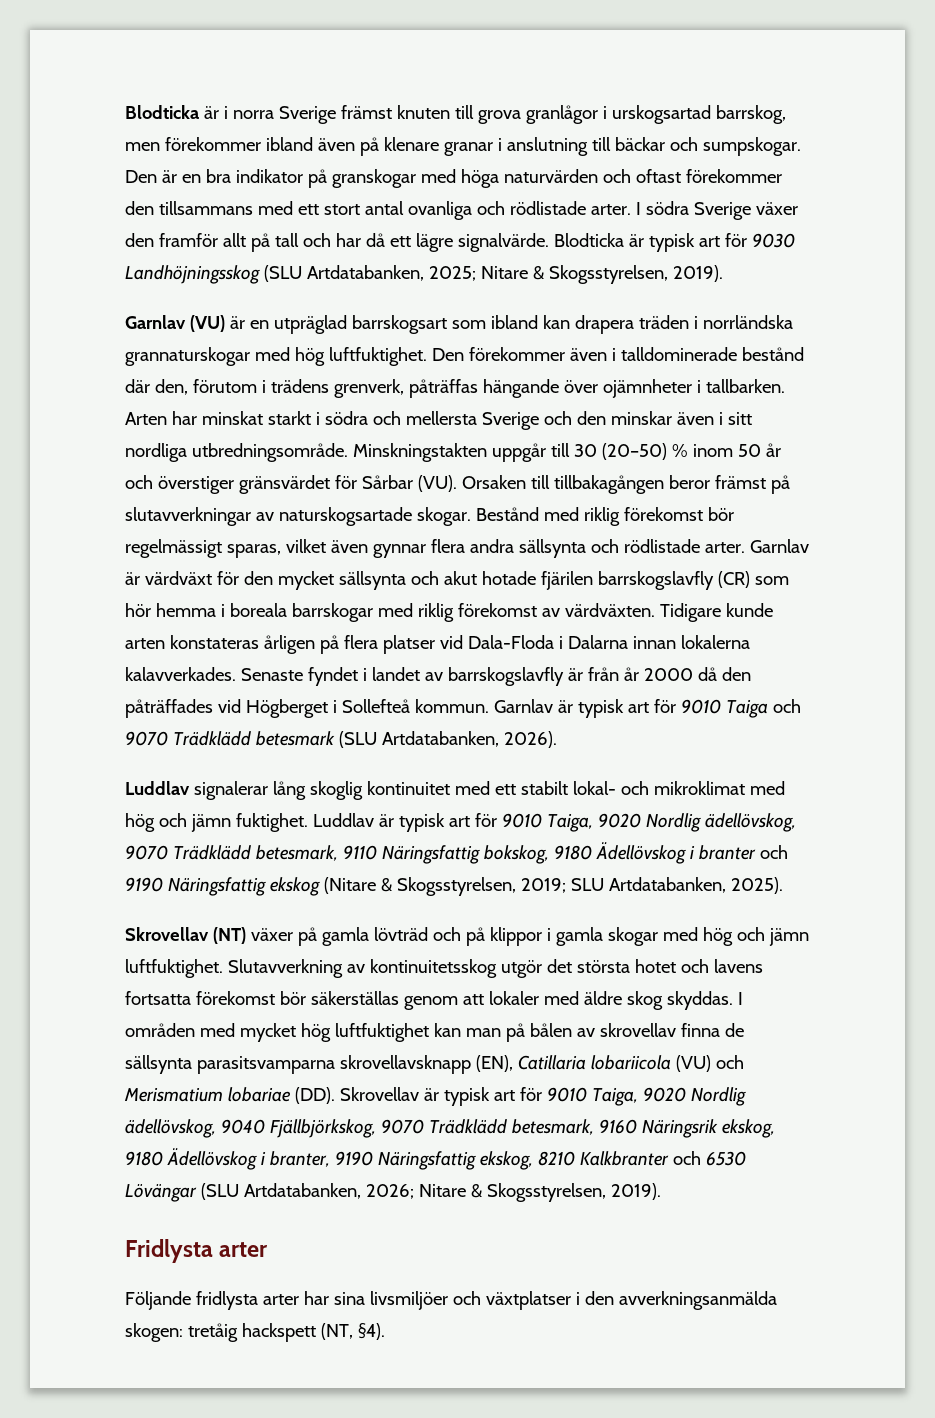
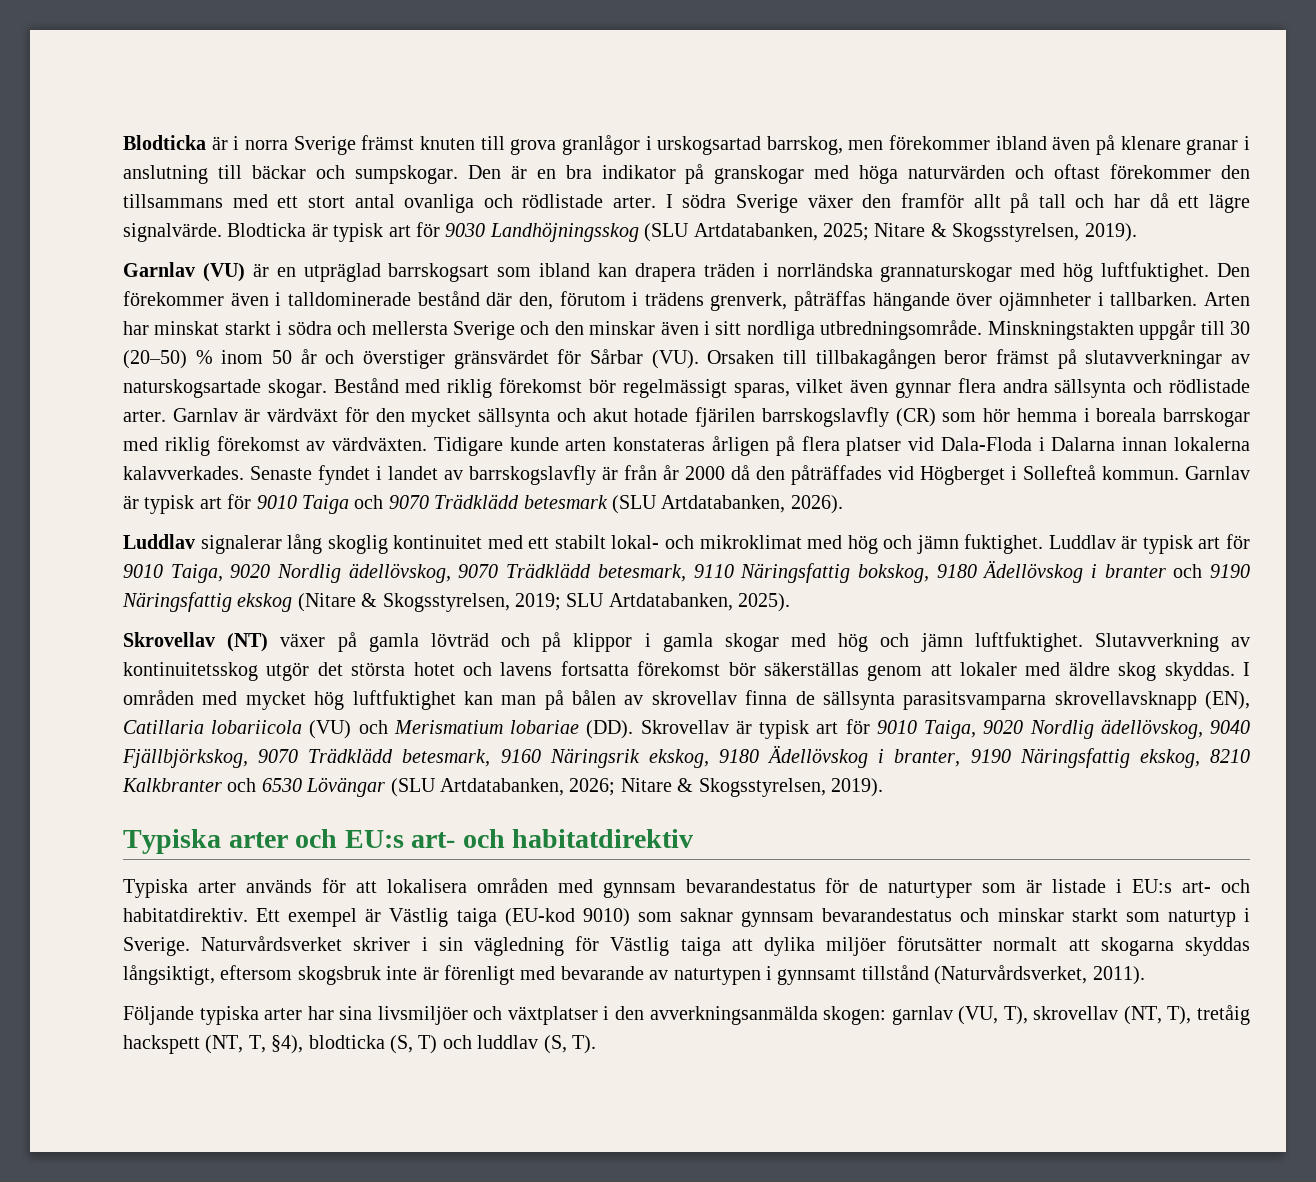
- Fridlysta arter
+ Typiska arter och EU:s art- och habitatdirektiv
+ Typiska arter används för att lokalisera områden med gynnsam bevarandestatus för de naturtyper som är listade i EU:s art- och habitatdirektiv. Ett exempel är Västlig taiga (EU-kod 9010) som saknar gynnsam bevarandestatus och minskar starkt som naturtyp i Sverige. Naturvårdsverket skriver i sin vägledning för Västlig taiga att dylika miljöer förutsätter normalt att skogarna skyddas långsiktigt, eftersom skogsbruk inte är förenligt med bevarande av naturtypen i gynnsamt tillstånd (Naturvårdsverket, 2011).
- Följande fridlysta arter har sina livsmiljöer och växtplatser i den avverkningsanmälda skogen: tretåig hackspett (NT, §4).
+ Följande typiska arter har sina livsmiljöer och växtplatser i den avverkningsanmälda skogen: garnlav (VU, T), skrovellav (NT, T), tretåig hackspett (NT, T, §4), blodticka (S, T) och luddlav (S, T).

